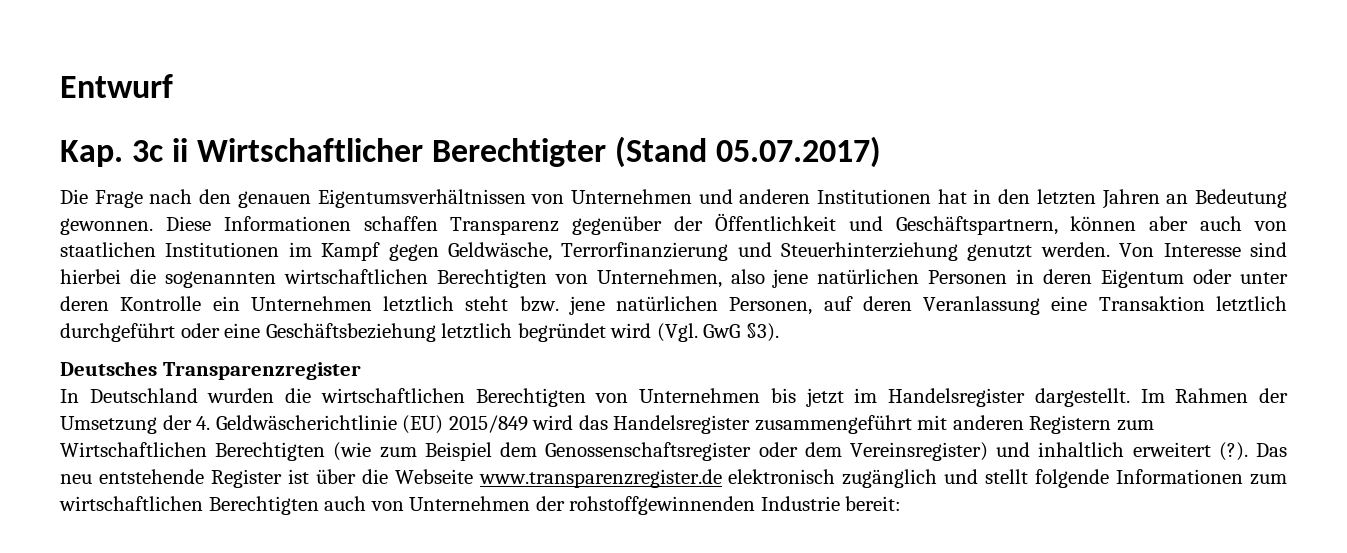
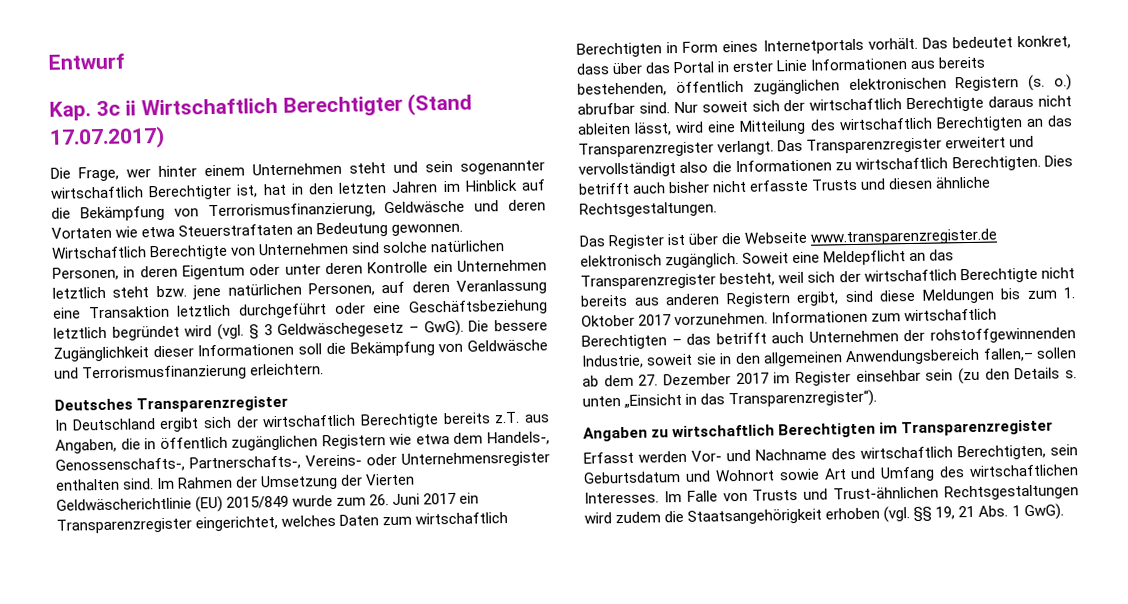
- Kap. 3c ii Wirtschaftlicher Berechtigter (Stand 05.07.2017)
- Die Frage nach den genauen Eigentumsverhältnissen von Unternehmen und anderen Institutionen hat in den letzten Jahren an Bedeutung gewonnen. Diese Informationen schaffen Transparenz gegenüber der Öffentlichkeit und Geschäftspartnern, können aber auch von staatlichen Institutionen im Kampf gegen Geldwäsche, Terrorfinanzierung und Steuerhinterziehung genutzt werden. Von Interesse sind hierbei die sogenannten wirtschaftlichen Berechtigten von Unternehmen, also jene natürlichen Personen in deren Eigentum oder unter deren Kontrolle ein Unternehmen letztlich steht bzw. jene natürlichen Personen, auf deren Veranlassung eine Transaktion letztlich durchgeführt oder eine Geschäftsbeziehung letztlich begründet wird (Vgl. GwG §3).
+ Kap. 3c ii Wirtschaftlich Berechtigter (Stand 17.07.2017)
+ Die Frage, wer hinter einem Unternehmen steht und sein sogenannter wirtschaftlich Berechtigter ist, hat in den letzten Jahren im Hinblick auf die Bekämpfung von Terrorismusfinanzierung, Geldwäsche und deren Vortaten wie etwa Steuerstraftaten an Bedeutung gewonnen. Wirtschaftlich Berechtigte von Unternehmen sind solche natürlichen Personen, in deren Eigentum oder unter deren Kontrolle ein Unternehmen letztlich steht bzw. jene natürlichen Personen, auf deren Veranlassung eine Transaktion letztlich durchgeführt oder eine Geschäftsbeziehung letztlich begründet wird (vgl. § 3 Geldwäschegesetz – GwG). Die bessere Zugänglichkeit dieser Informationen soll die Bekämpfung von Geldwäsche und Terrorismusfinanzierung erleichtern.
  Deutsches Transparenzregister
- In Deutschland wurden die wirtschaftlichen Berechtigten von Unternehmen bis jetzt im Handelsregister dargestellt.
+ In Deutschland ergibt sich der wirtschaftlich Berechtigte bereits z.T. aus Angaben, die in öffentlich zugänglichen Registern wie etwa dem Handels-, Genossenschafts-, Partnerschafts-, Vereins- oder Unternehmensregister enthalten sind.
- Im Rahmen der Umsetzung der 4. Geldwäscherichtlinie (EU) 2015/849 wird das Handelsregister zusammengeführt mit anderen Registern zum Wirtschaftlichen Berechtigten (wie zum Beispiel dem Genossenschaftsregister oder dem Vereinsregister) und inhaltlich erweitert (?). Das neu entstehende Register ist über die Webseite www.transparenzregister.de elektronisch zugänglich und stellt folgende Informationen zum wirtschaftlichen Berechtigten auch von Unternehmen der rohstoffgewinnenden Industrie bereit:
+ Im Rahmen der Umsetzung der Vierten Geldwäscherichtlinie (EU) 2015/849 wurde zum 26. Juni 2017 ein Transparenzregister eingerichtet, welches Daten zum wirtschaftlich Berechtigten in Form eines Internetportals vorhält. Das bedeutet konkret, dass über das Portal in erster Linie Informationen aus bereits bestehenden, öffentlich zugänglichen elektronischen Registern (s. o.) abrufbar sind. Nur soweit sich der wirtschaftlich Berechtigte daraus nicht ableiten lässt, wird eine Mitteilung des wirtschaftlich Berechtigten an das Transparenzregister verlangt. Das Transparenzregister erweitert und vervollständigt also die Informationen zu wirtschaftlich Berechtigten. Dies betrifft auch bisher nicht erfasste Trusts und diesen ähnliche Rechtsgestaltungen.
+ Das Register ist über die Webseite www.transparenzregister.de elektronisch zugänglich. Soweit eine Meldepflicht an das Transparenzregister besteht, weil sich der wirtschaftlich Berechtigte nicht bereits aus anderen Registern ergibt, sind diese Meldungen bis zum 1. Oktober 2017 vorzunehmen. Informationen zum wirtschaftlich Berechtigten – das betrifft auch Unternehmen der rohstoffgewinnenden Industrie, soweit sie in den allgemeinen Anwendungsbereich fallen,– sollen ab dem 27. Dezember 2017 im Register einsehbar sein (zu den Details s. unten „Einsicht in das Transparenzregister“).
+ Angaben zu wirtschaftlich Berechtigten im Transparenzregister
+ Erfasst werden Vor- und Nachname des wirtschaftlich Berechtigten, sein Geburtsdatum und Wohnort sowie Art und Umfang des wirtschaftlichen Interesses. Im Falle von Trusts und Trust-ähnlichen Rechtsgestaltungen wird zudem die Staatsangehörigkeit erhoben (vgl. §§ 19, 21 Abs. 1 GwG).

